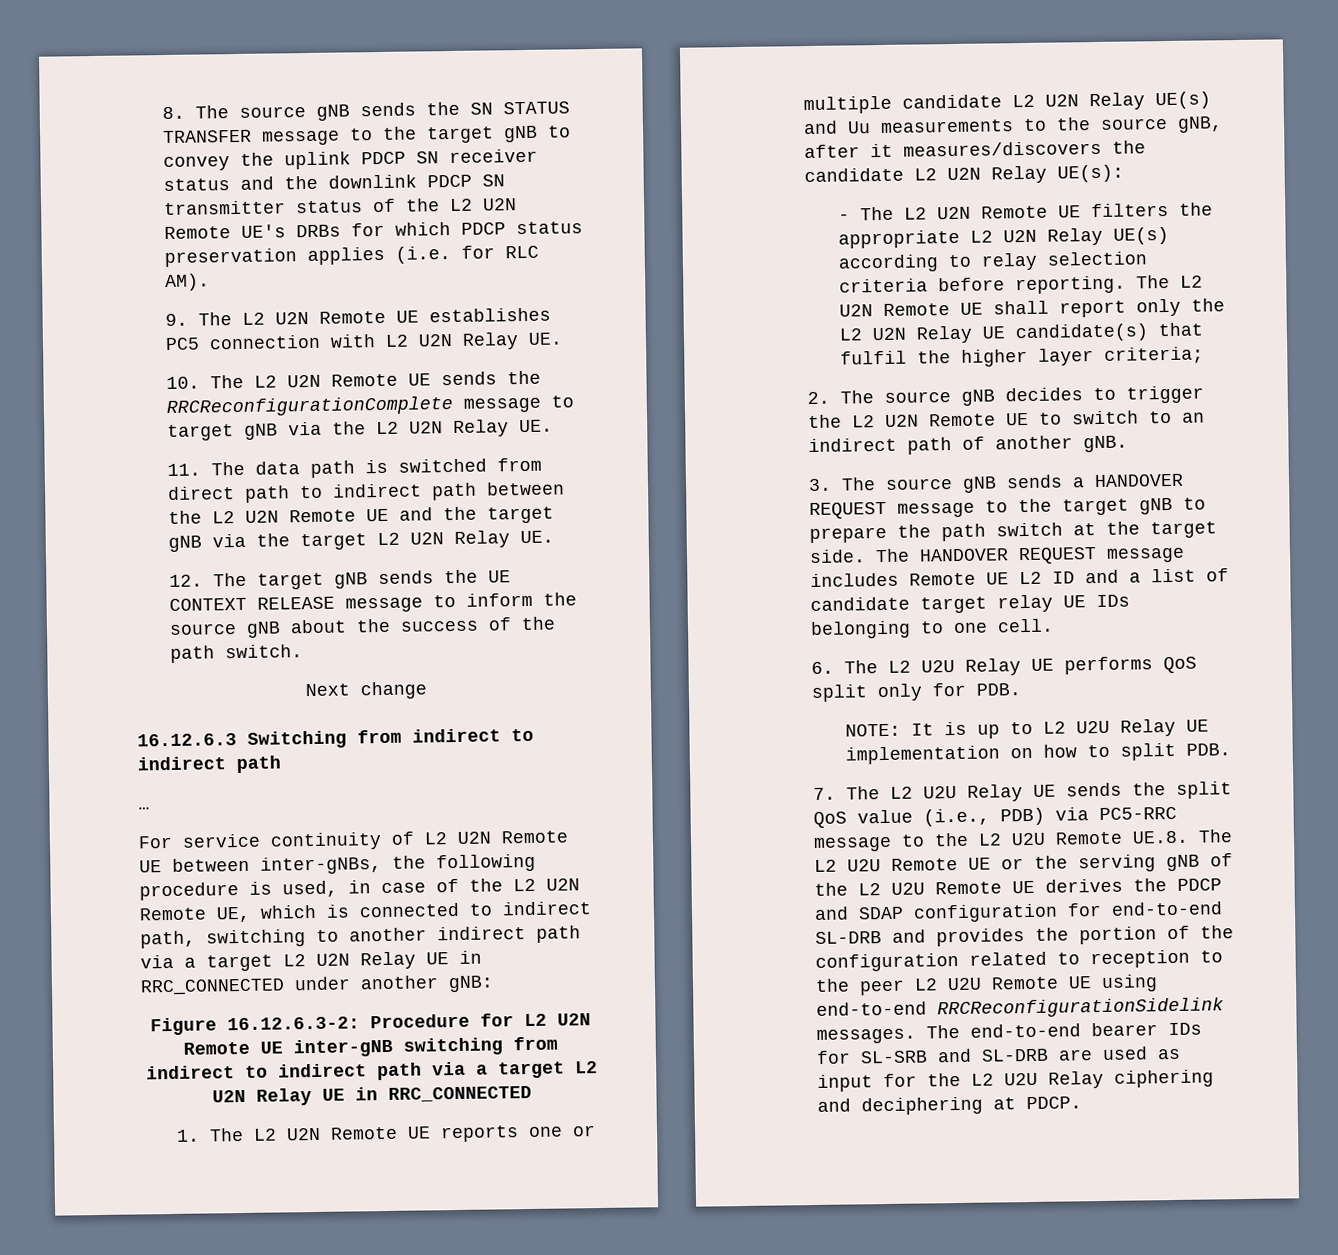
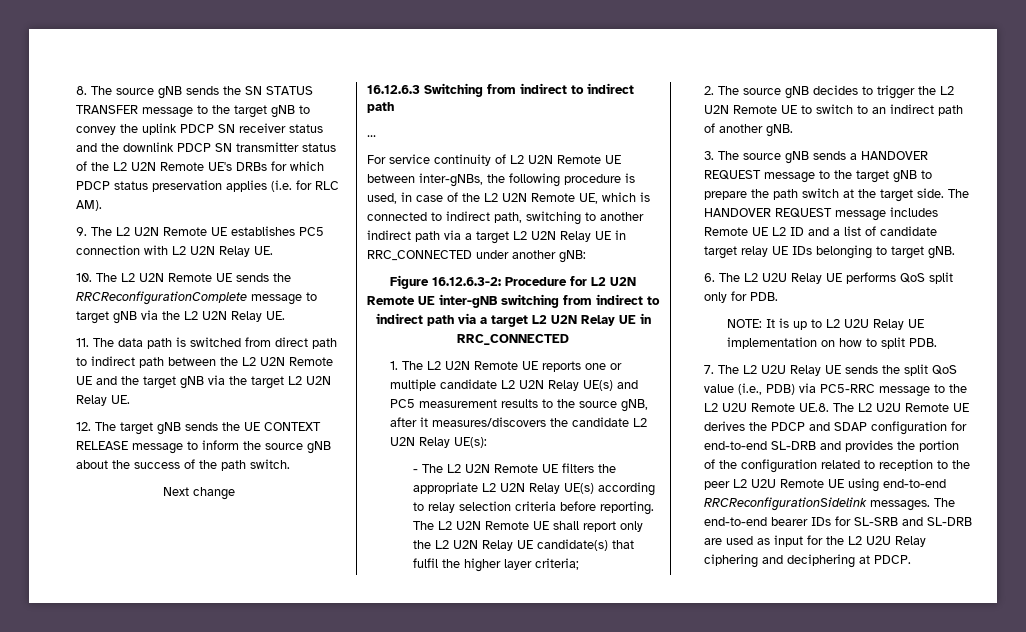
- 1. The L2 U2N Remote UE reports one or multiple candidate L2 U2N Relay UE(s) and Uu measurements to the source gNB, after it measures/discovers the candidate L2 U2N Relay UE(s):
+ 1. The L2 U2N Remote UE reports one or multiple candidate L2 U2N Relay UE(s) and PC5 measurement results to the source gNB, after it measures/discovers the candidate L2 U2N Relay UE(s):
- The HANDOVER REQUEST message includes Remote UE L2 ID and a list of candidate target relay UE IDs belonging to one cell.
+ The HANDOVER REQUEST message includes Remote UE L2 ID and a list of candidate target relay UE IDs belonging to target gNB.
- 7. The L2 U2U Relay UE sends the split QoS value (i.e., PDB) via PC5-RRC message to the L2 U2U Remote UE.8. The L2 U2U Remote UE or the serving gNB of the L2 U2U Remote UE derives the PDCP and SDAP configuration for end-to-end SL-DRB and provides the portion of the configuration related to reception to the peer L2 U2U Remote UE using end-to-end RRCReconfigurationSidelink messages.
+ 7. The L2 U2U Relay UE sends the split QoS value (i.e., PDB) via PC5-RRC message to the L2 U2U Remote UE.8. The L2 U2U Remote UE derives the PDCP and SDAP configuration for end-to-end SL-DRB and provides the portion of the configuration related to reception to the peer L2 U2U Remote UE using end-to-end RRCReconfigurationSidelink messages.

